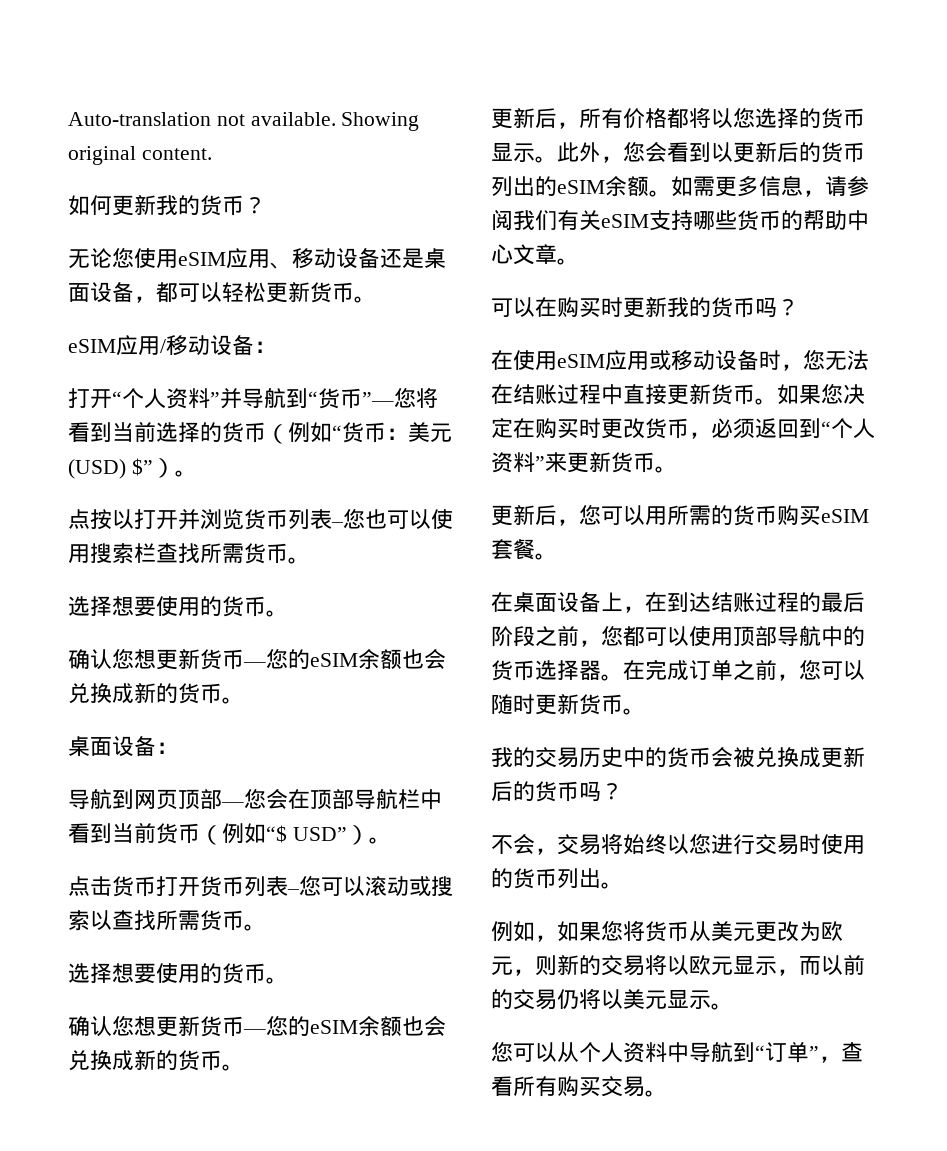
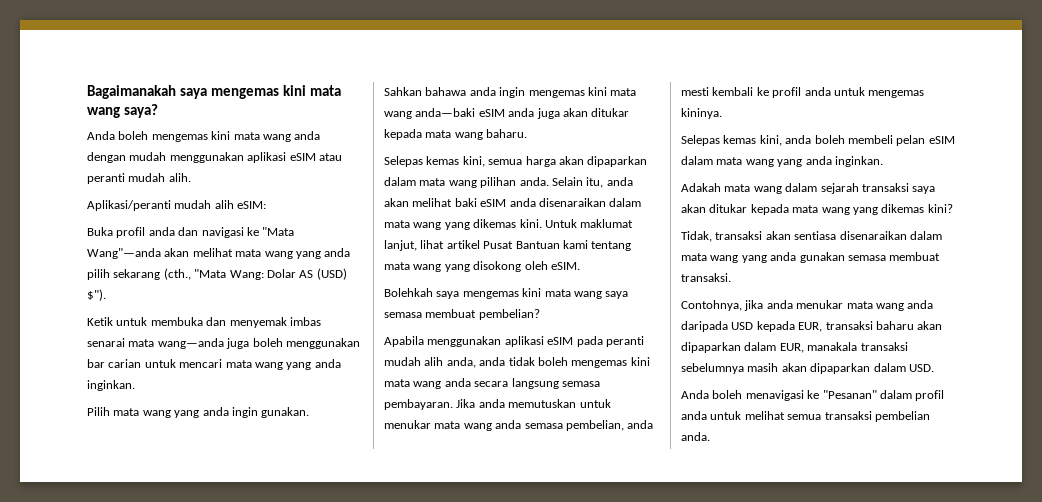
- Auto-translation not available. Showing original content.
- 如何更新我的货币？
- 无论您使用eSIM应用、移动设备还是桌面设备，都可以轻松更新货币。
- eSIM应用/移动设备：
- 打开“个人资料”并导航到“货币”—您将看到当前选择的货币（例如“货币：美元(USD) $”）。
- 点按以打开并浏览货币列表–您也可以使用搜索栏查找所需货币。
- 选择想要使用的货币。
- 确认您想更新货币—您的eSIM余额也会兑换成新的货币。
- 桌面设备：
- 导航到网页顶部—您会在顶部导航栏中看到当前货币（例如“$ USD”）。
- 点击货币打开货币列表–您可以滚动或搜索以查找所需货币。
- 选择想要使用的货币。
- 确认您想更新货币—您的eSIM余额也会兑换成新的货币。
- 更新后，所有价格都将以您选择的货币显示。此外，您会看到以更新后的货币列出的eSIM余额。如需更多信息，请参阅我们有关eSIM支持哪些货币的帮助中心文章。
- 可以在购买时更新我的货币吗？
- 在使用eSIM应用或移动设备时，您无法在结账过程中直接更新货币。如果您决定在购买时更改货币，必须返回到“个人资料”来更新货币。
- 更新后，您可以用所需的货币购买eSIM套餐。
- 在桌面设备上，在到达结账过程的最后阶段之前，您都可以使用顶部导航中的货币选择器。在完成订单之前，您可以随时更新货币。
- 我的交易历史中的货币会被兑换成更新后的货币吗？
- 不会，交易将始终以您进行交易时使用的货币列出。
- 例如，如果您将货币从美元更改为欧元，则新的交易将以欧元显示，而以前的交易仍将以美元显示。
- 您可以从个人资料中导航到“订单”，查看所有购买交易。
+ Bagaimanakah saya mengemas kini mata wang saya?
+ Anda boleh mengemas kini mata wang anda dengan mudah menggunakan aplikasi eSIM atau peranti mudah alih.
+ Aplikasi/peranti mudah alih eSIM:
+ Buka profil anda dan navigasi ke "Mata Wang"—anda akan melihat mata wang yang anda pilih sekarang (cth., "Mata Wang: Dolar AS (USD) $").
+ Ketik untuk membuka dan menyemak imbas senarai mata wang—anda juga boleh menggunakan bar carian untuk mencari mata wang yang anda inginkan.
+ Pilih mata wang yang anda ingin gunakan.
+ Sahkan bahawa anda ingin mengemas kini mata wang anda—baki eSIM anda juga akan ditukar kepada mata wang baharu.
+ Selepas kemas kini, semua harga akan dipaparkan dalam mata wang pilihan anda. Selain itu, anda akan melihat baki eSIM anda disenaraikan dalam mata wang yang dikemas kini. Untuk maklumat lanjut, lihat artikel Pusat Bantuan kami tentang mata wang yang disokong oleh eSIM.
+ Bolehkah saya mengemas kini mata wang saya semasa membuat pembelian?
+ Apabila menggunakan aplikasi eSIM pada peranti mudah alih anda, anda tidak boleh mengemas kini mata wang anda secara langsung semasa pembayaran. Jika anda memutuskan untuk menukar mata wang anda semasa pembelian, anda mesti kembali ke profil anda untuk mengemas kininya.
+ Selepas kemas kini, anda boleh membeli pelan eSIM dalam mata wang yang anda inginkan.
+ Adakah mata wang dalam sejarah transaksi saya akan ditukar kepada mata wang yang dikemas kini?
+ Tidak, transaksi akan sentiasa disenaraikan dalam mata wang yang anda gunakan semasa membuat transaksi.
+ Contohnya, jika anda menukar mata wang anda daripada USD kepada EUR, transaksi baharu akan dipaparkan dalam EUR, manakala transaksi sebelumnya masih akan dipaparkan dalam USD.
+ Anda boleh menavigasi ke "Pesanan" dalam profil anda untuk melihat semua transaksi pembelian anda.

